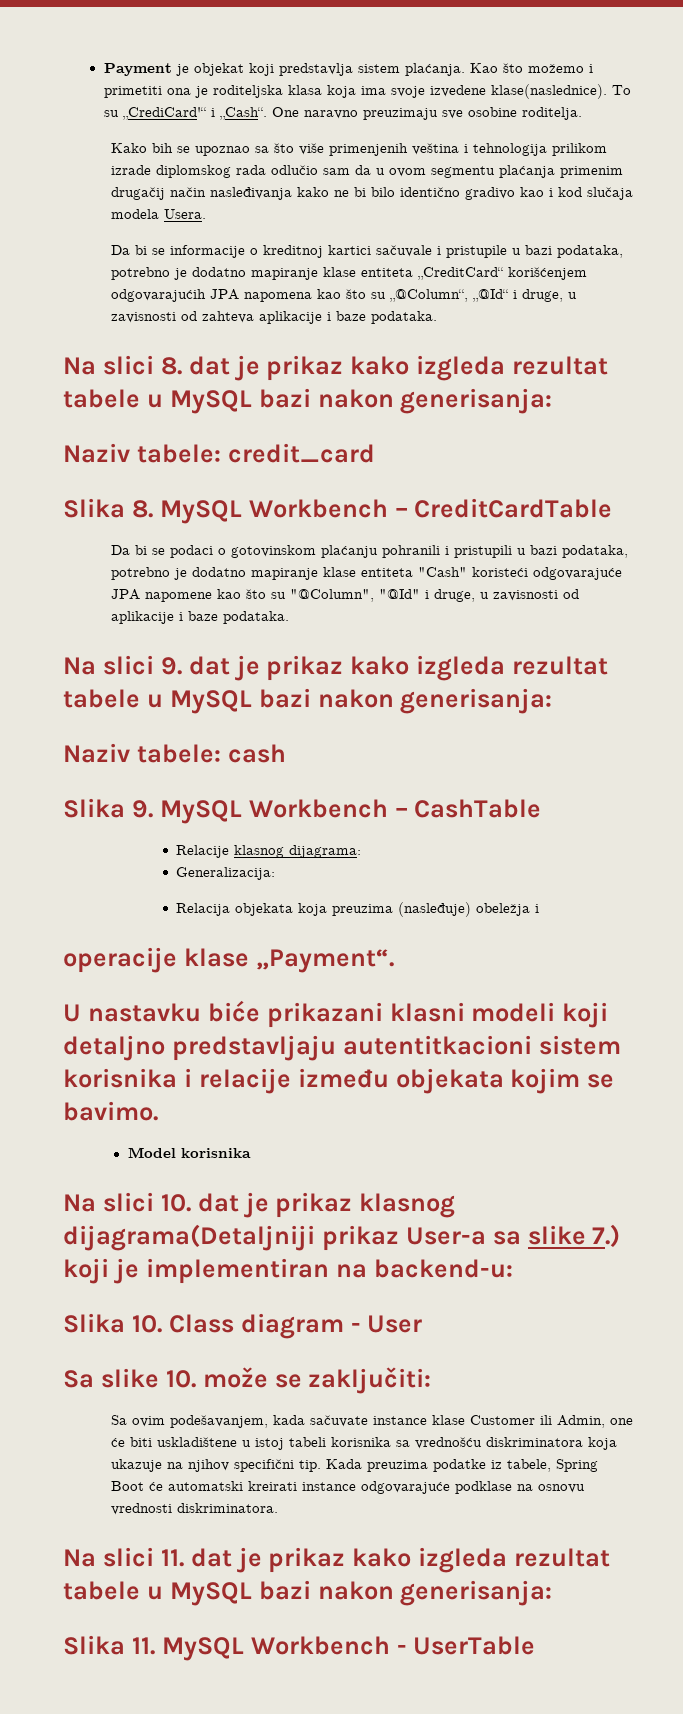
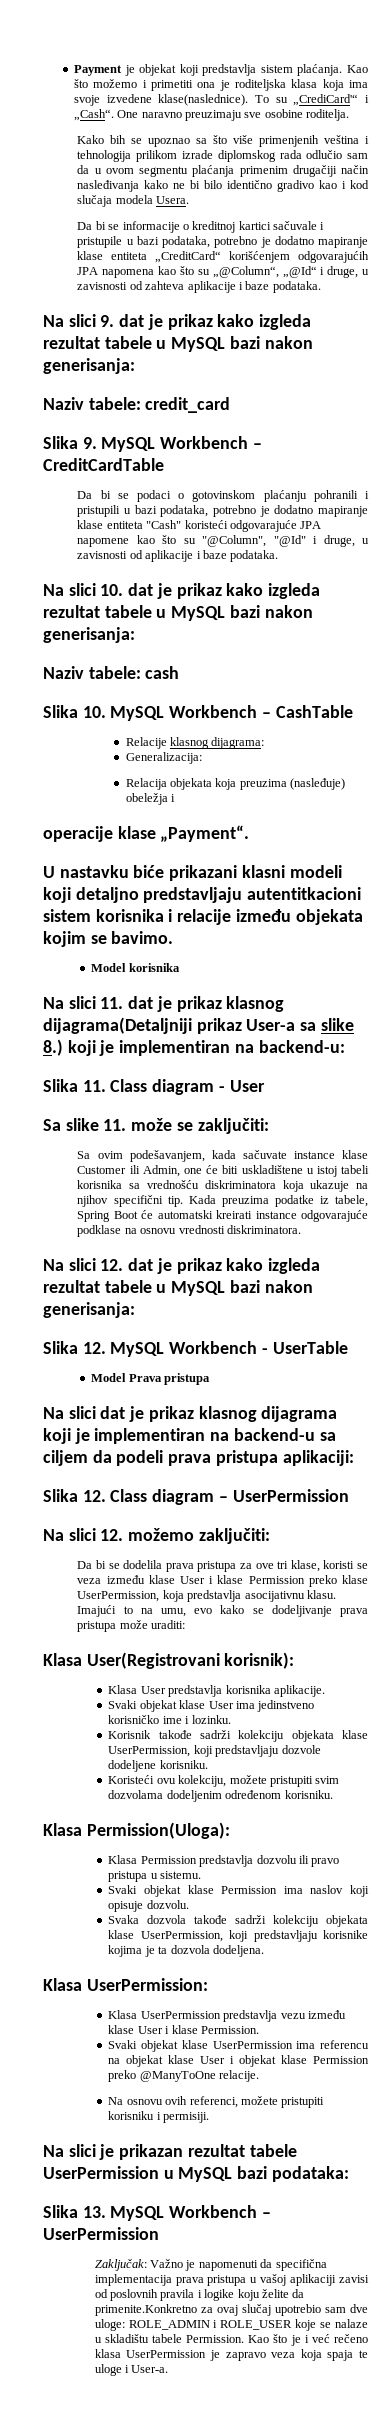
- Kako bih se upoznao sa što više primenjenih veština i tehnologija prilikom izrade diplomskog rada odlučio sam da u ovom segmentu plaćanja primenim drugačij način nasleđivanja kako ne bi bilo identično gradivo kao i kod slučaja modela Usera.
+ Kako bih se upoznao sa što više primenjenih veština i tehnologija prilikom izrade diplomskog rada odlučio sam da u ovom segmentu plaćanja primenim drugačiji način nasleđivanja kako ne bi bilo identično gradivo kao i kod slučaja modela Usera.
- Na slici 8. dat je prikaz kako izgleda rezultat tabele u MySQL bazi nakon generisanja:
+ Na slici 9. dat je prikaz kako izgleda rezultat tabele u MySQL bazi nakon generisanja:
- Slika 8. MySQL Workbench – CreditCardTable
+ Slika 9. MySQL Workbench – CreditCardTable
- Na slici 9. dat je prikaz kako izgleda rezultat tabele u MySQL bazi nakon generisanja:
+ Na slici 10. dat je prikaz kako izgleda rezultat tabele u MySQL bazi nakon generisanja:
- Slika 9. MySQL Workbench – CashTable
+ Slika 10. MySQL Workbench – CashTable
- Na slici 10. dat je prikaz klasnog dijagrama(Detaljniji prikaz User-a sa slike 7.) koji je implementiran na backend-u:
+ Na slici 11. dat je prikaz klasnog dijagrama(Detaljniji prikaz User-a sa slike 8.) koji je implementiran na backend-u:
- Slika 10. Class diagram - User
+ Slika 11. Class diagram - User
- Sa slike 10. može se zaključiti:
+ Sa slike 11. može se zaključiti:
- Na slici 11. dat je prikaz kako izgleda rezultat tabele u MySQL bazi nakon generisanja:
+ Na slici 12. dat je prikaz kako izgleda rezultat tabele u MySQL bazi nakon generisanja:
- Slika 11. MySQL Workbench - UserTable
+ Slika 12. MySQL Workbench - UserTable
+ Model Prava pristupa
+ Na slici dat je prikaz klasnog dijagrama koji je implementiran na backend-u sa ciljem da podeli prava pristupa aplikaciji:
+ Slika 12. Class diagram – UserPermission
+ Na slici 12. možemo zaključiti:
+ Da bi se dodelila prava pristupa za ove tri klase, koristi se veza između klase User i klase Permission preko klase UserPermission, koja predstavlja asocijativnu klasu. Imajući to na umu, evo kako se dodeljivanje prava pristupa može uraditi:
+ Klasa User(Registrovani korisnik):
+ Klasa User predstavlja korisnika aplikacije.
+ Svaki objekat klase User ima jedinstveno korisničko ime i lozinku.
+ Korisnik takođe sadrži kolekciju objekata klase UserPermission, koji predstavljaju dozvole dodeljene korisniku.
+ Koristeći ovu kolekciju, možete pristupiti svim dozvolama dodeljenim određenom korisniku.
+ Klasa Permission(Uloga):
+ Klasa Permission predstavlja dozvolu ili pravo pristupa u sistemu.
+ Svaki objekat klase Permission ima naslov koji opisuje dozvolu.
+ Svaka dozvola takođe sadrži kolekciju objekata klase UserPermission, koji predstavljaju korisnike kojima je ta dozvola dodeljena.
+ Klasa UserPermission:
+ Klasa UserPermission predstavlja vezu između klase User i klase Permission.
+ Svaki objekat klase UserPermission ima referencu na objekat klase User i objekat klase Permission preko @ManyToOne relacije.
+ Na osnovu ovih referenci, možete pristupiti korisniku i permisiji.
+ Na slici je prikazan rezultat tabele UserPermission u MySQL bazi podataka:
+ Slika 13. MySQL Workbench – UserPermission
+ Zaključak: Važno je napomenuti da specifična implementacija prava pristupa u vašoj aplikaciji zavisi od poslovnih pravila i logike koju želite da primenite.Konkretno za ovaj slučaj upotrebio sam dve uloge: ROLE_ADMIN i ROLE_USER koje se nalaze u skladištu tabele Permission. Kao što je i već rečeno klasa UserPermission je zapravo veza koja spaja te uloge i User-a.

